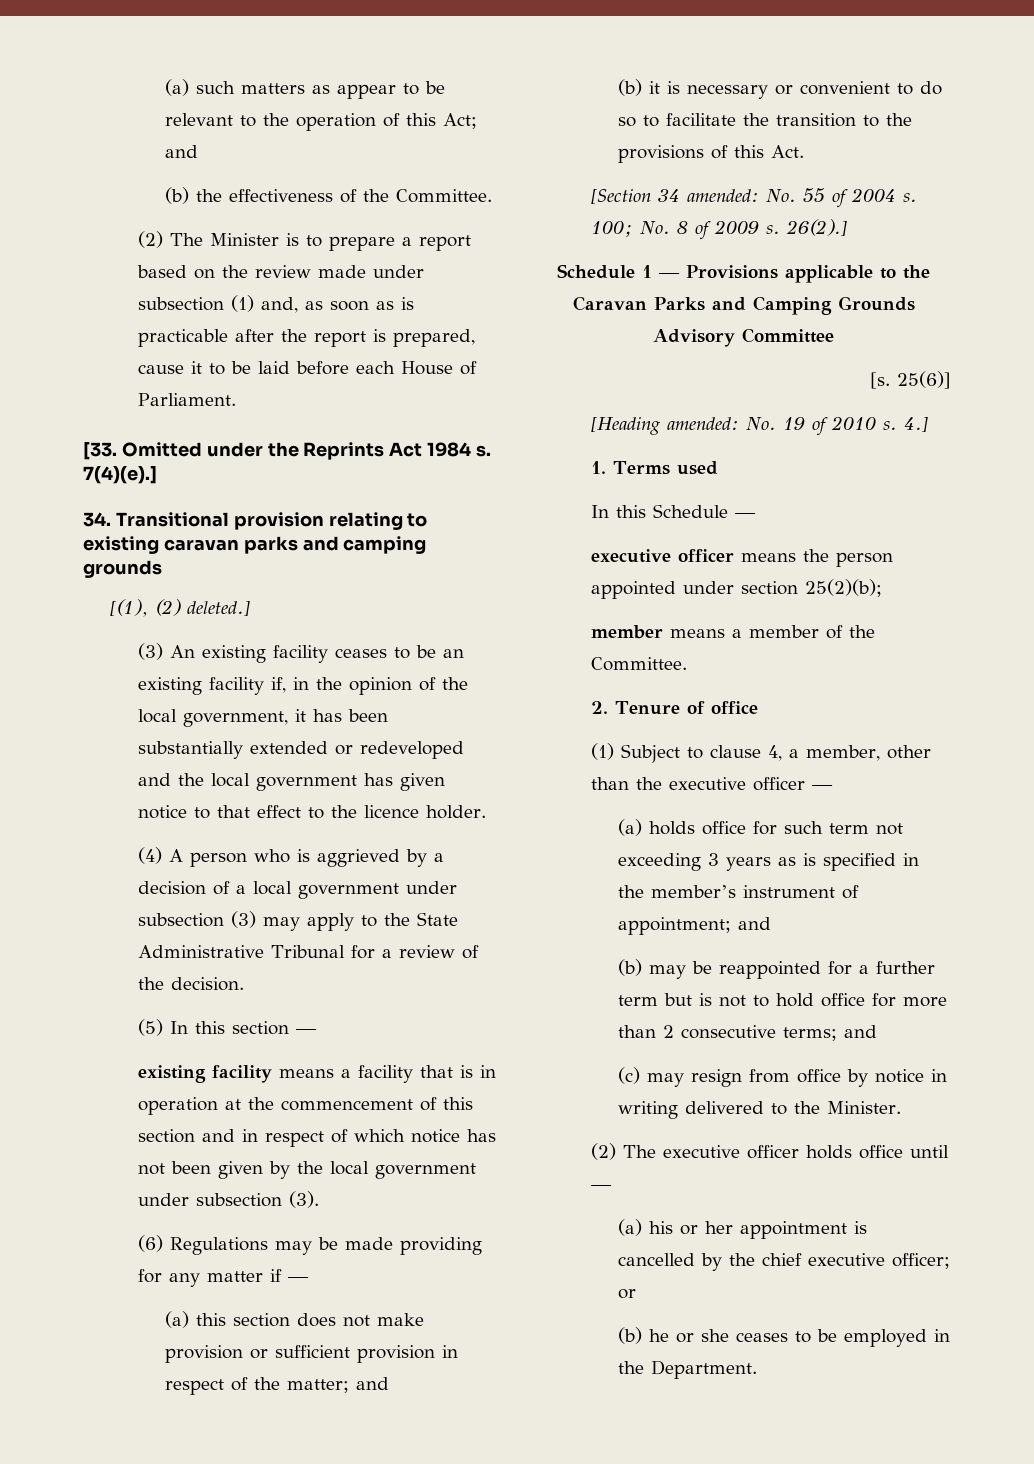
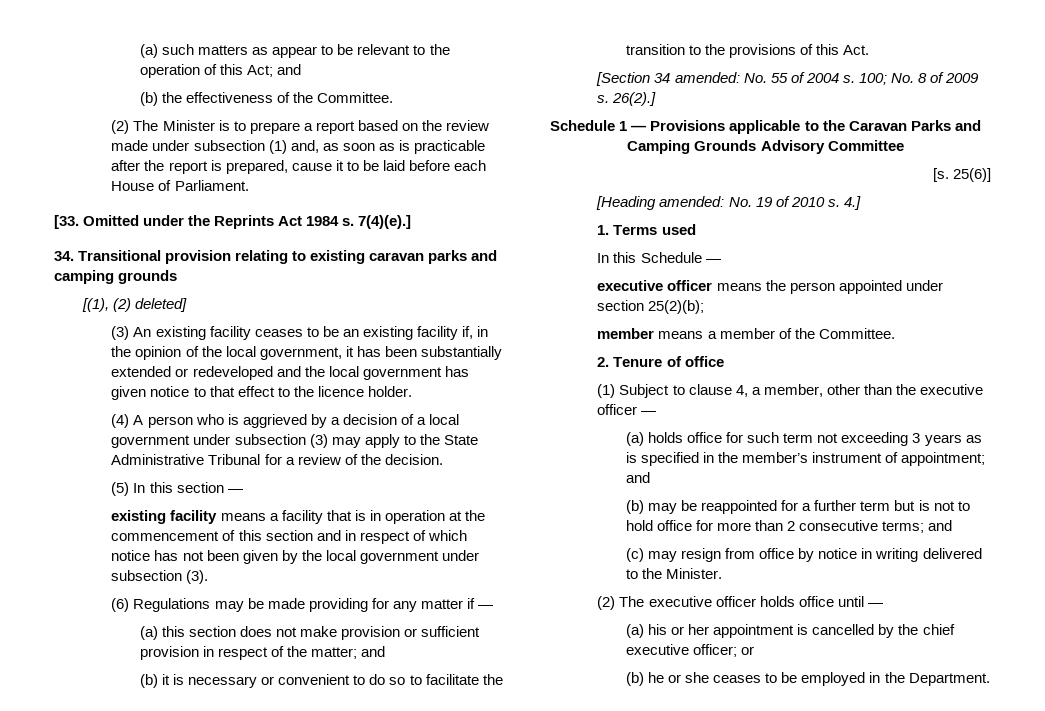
- [(1), (2) deleted.]
+ [(1), (2) deleted]

